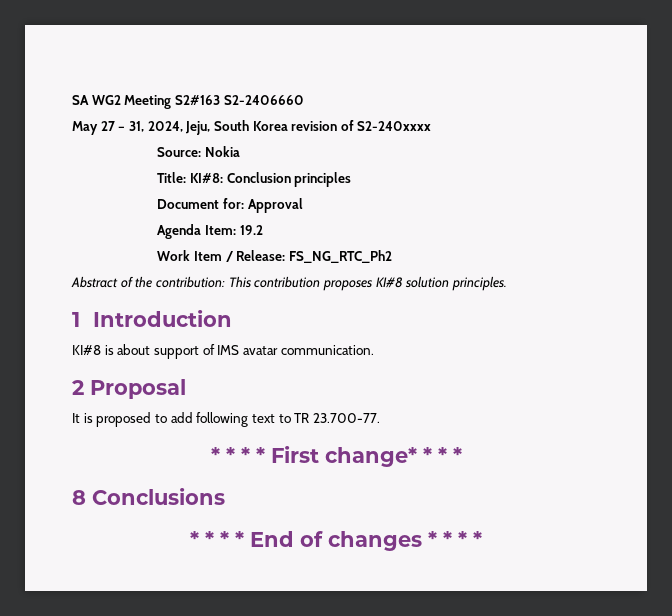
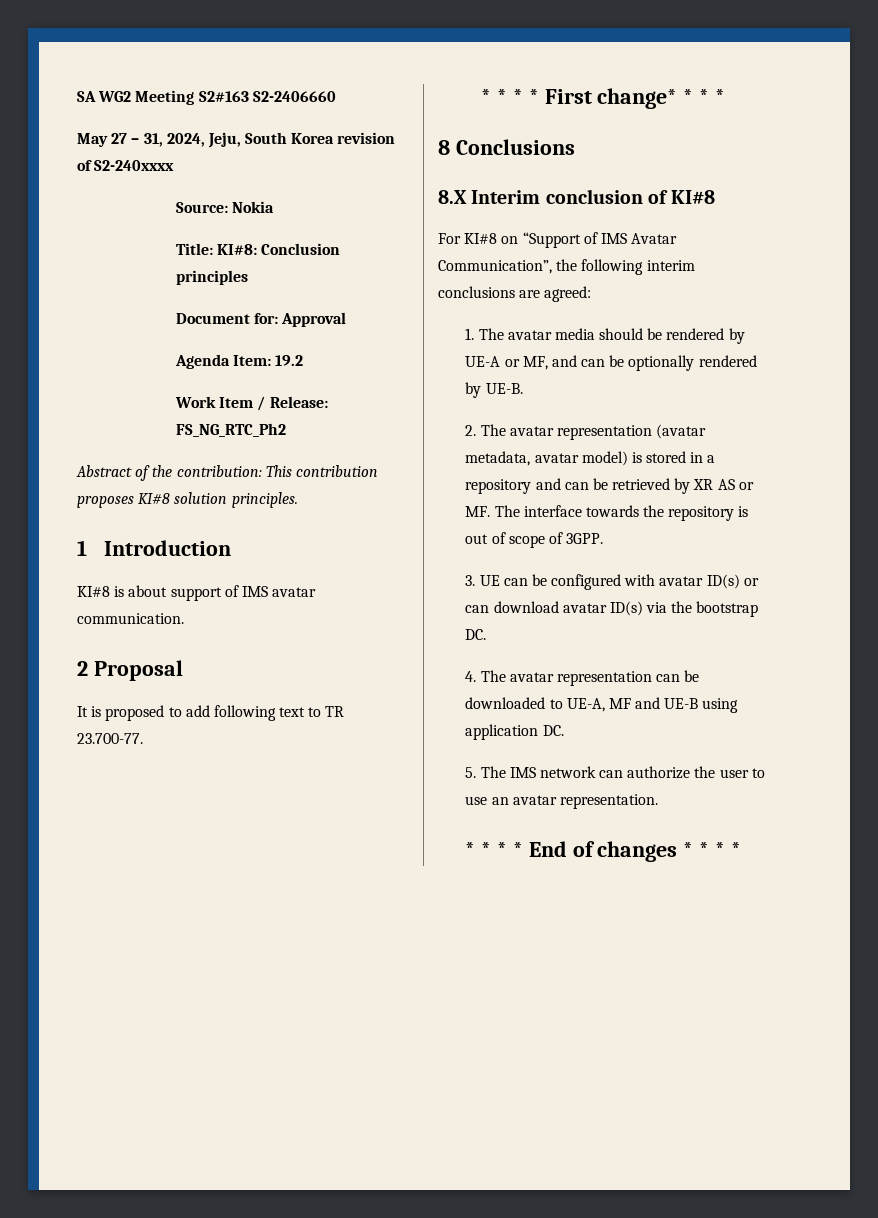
+ 8.X Interim conclusion of KI#8
+ For KI#8 on “Support of IMS Avatar Communication”, the following interim conclusions are agreed:
+ 1. The avatar media should be rendered by UE-A or MF, and can be optionally rendered by UE-B.
+ 2. The avatar representation (avatar metadata, avatar model) is stored in a repository and can be retrieved by XR AS or MF. The interface towards the repository is out of scope of 3GPP.
+ 3. UE can be configured with avatar ID(s) or can download avatar ID(s) via the bootstrap DC.
+ 4. The avatar representation can be downloaded to UE-A, MF and UE-B using application DC.
+ 5. The IMS network can authorize the user to use an avatar representation.

